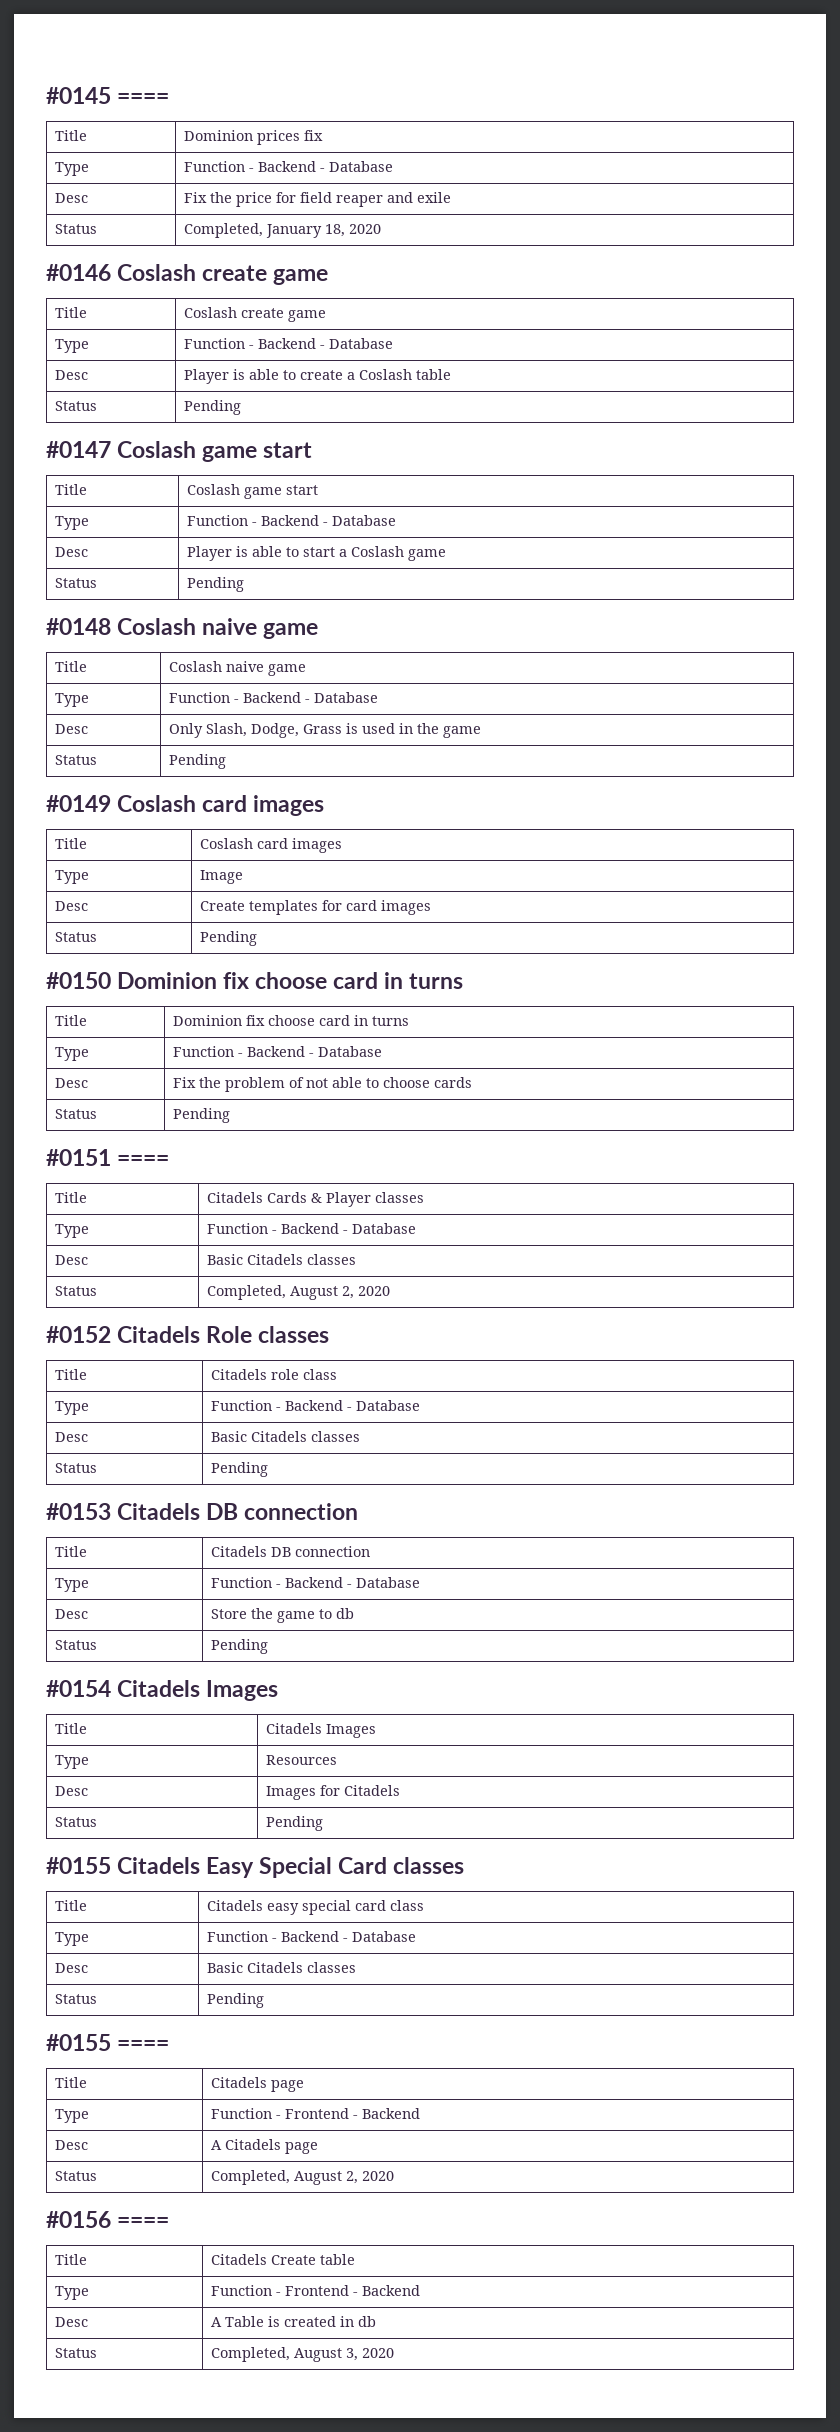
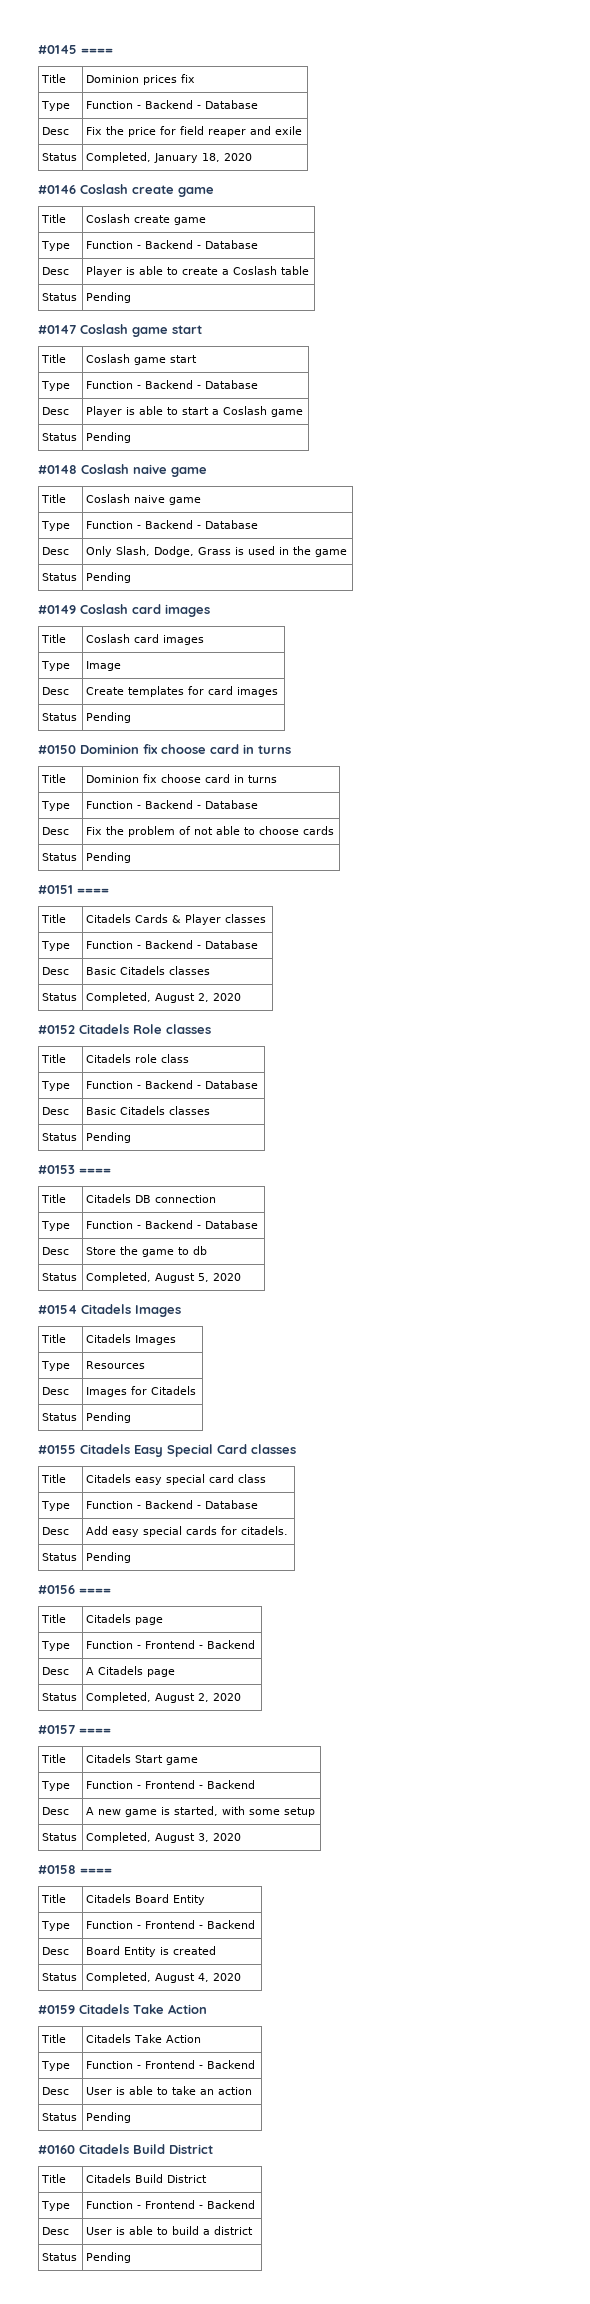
- #0153 Citadels DB connection
+ #0153 ====
  Desc | Store the game to db
- Status | Pending
+ Status | Completed, August 5, 2020
  Title | Citadels easy special card class
  Type | Function - Backend - Database
- Desc | Basic Citadels classes
+ Desc | Add easy special cards for citadels.
  Status | Pending
- #0155 ====
+ #0156 ====
- #0156 ====
- Title | Citadels Create table
+ #0157 ====
+ Title | Citadels Start game
  Type | Function - Frontend - Backend
- Desc | A Table is created in db
+ Desc | A new game is started, with some setup
+ #0158 ====
+ Title | Citadels Board Entity
+ Type | Function - Frontend - Backend
+ Desc | Board Entity is created
+ Status | Completed, August 4, 2020
+ #0159 Citadels Take Action
+ Title | Citadels Take Action
+ Type | Function - Frontend - Backend
+ Desc | User is able to take an action
+ Status | Pending
+ #0160 Citadels Build District
+ Title | Citadels Build District
+ Type | Function - Frontend - Backend
+ Desc | User is able to build a district
+ Status | Pending

